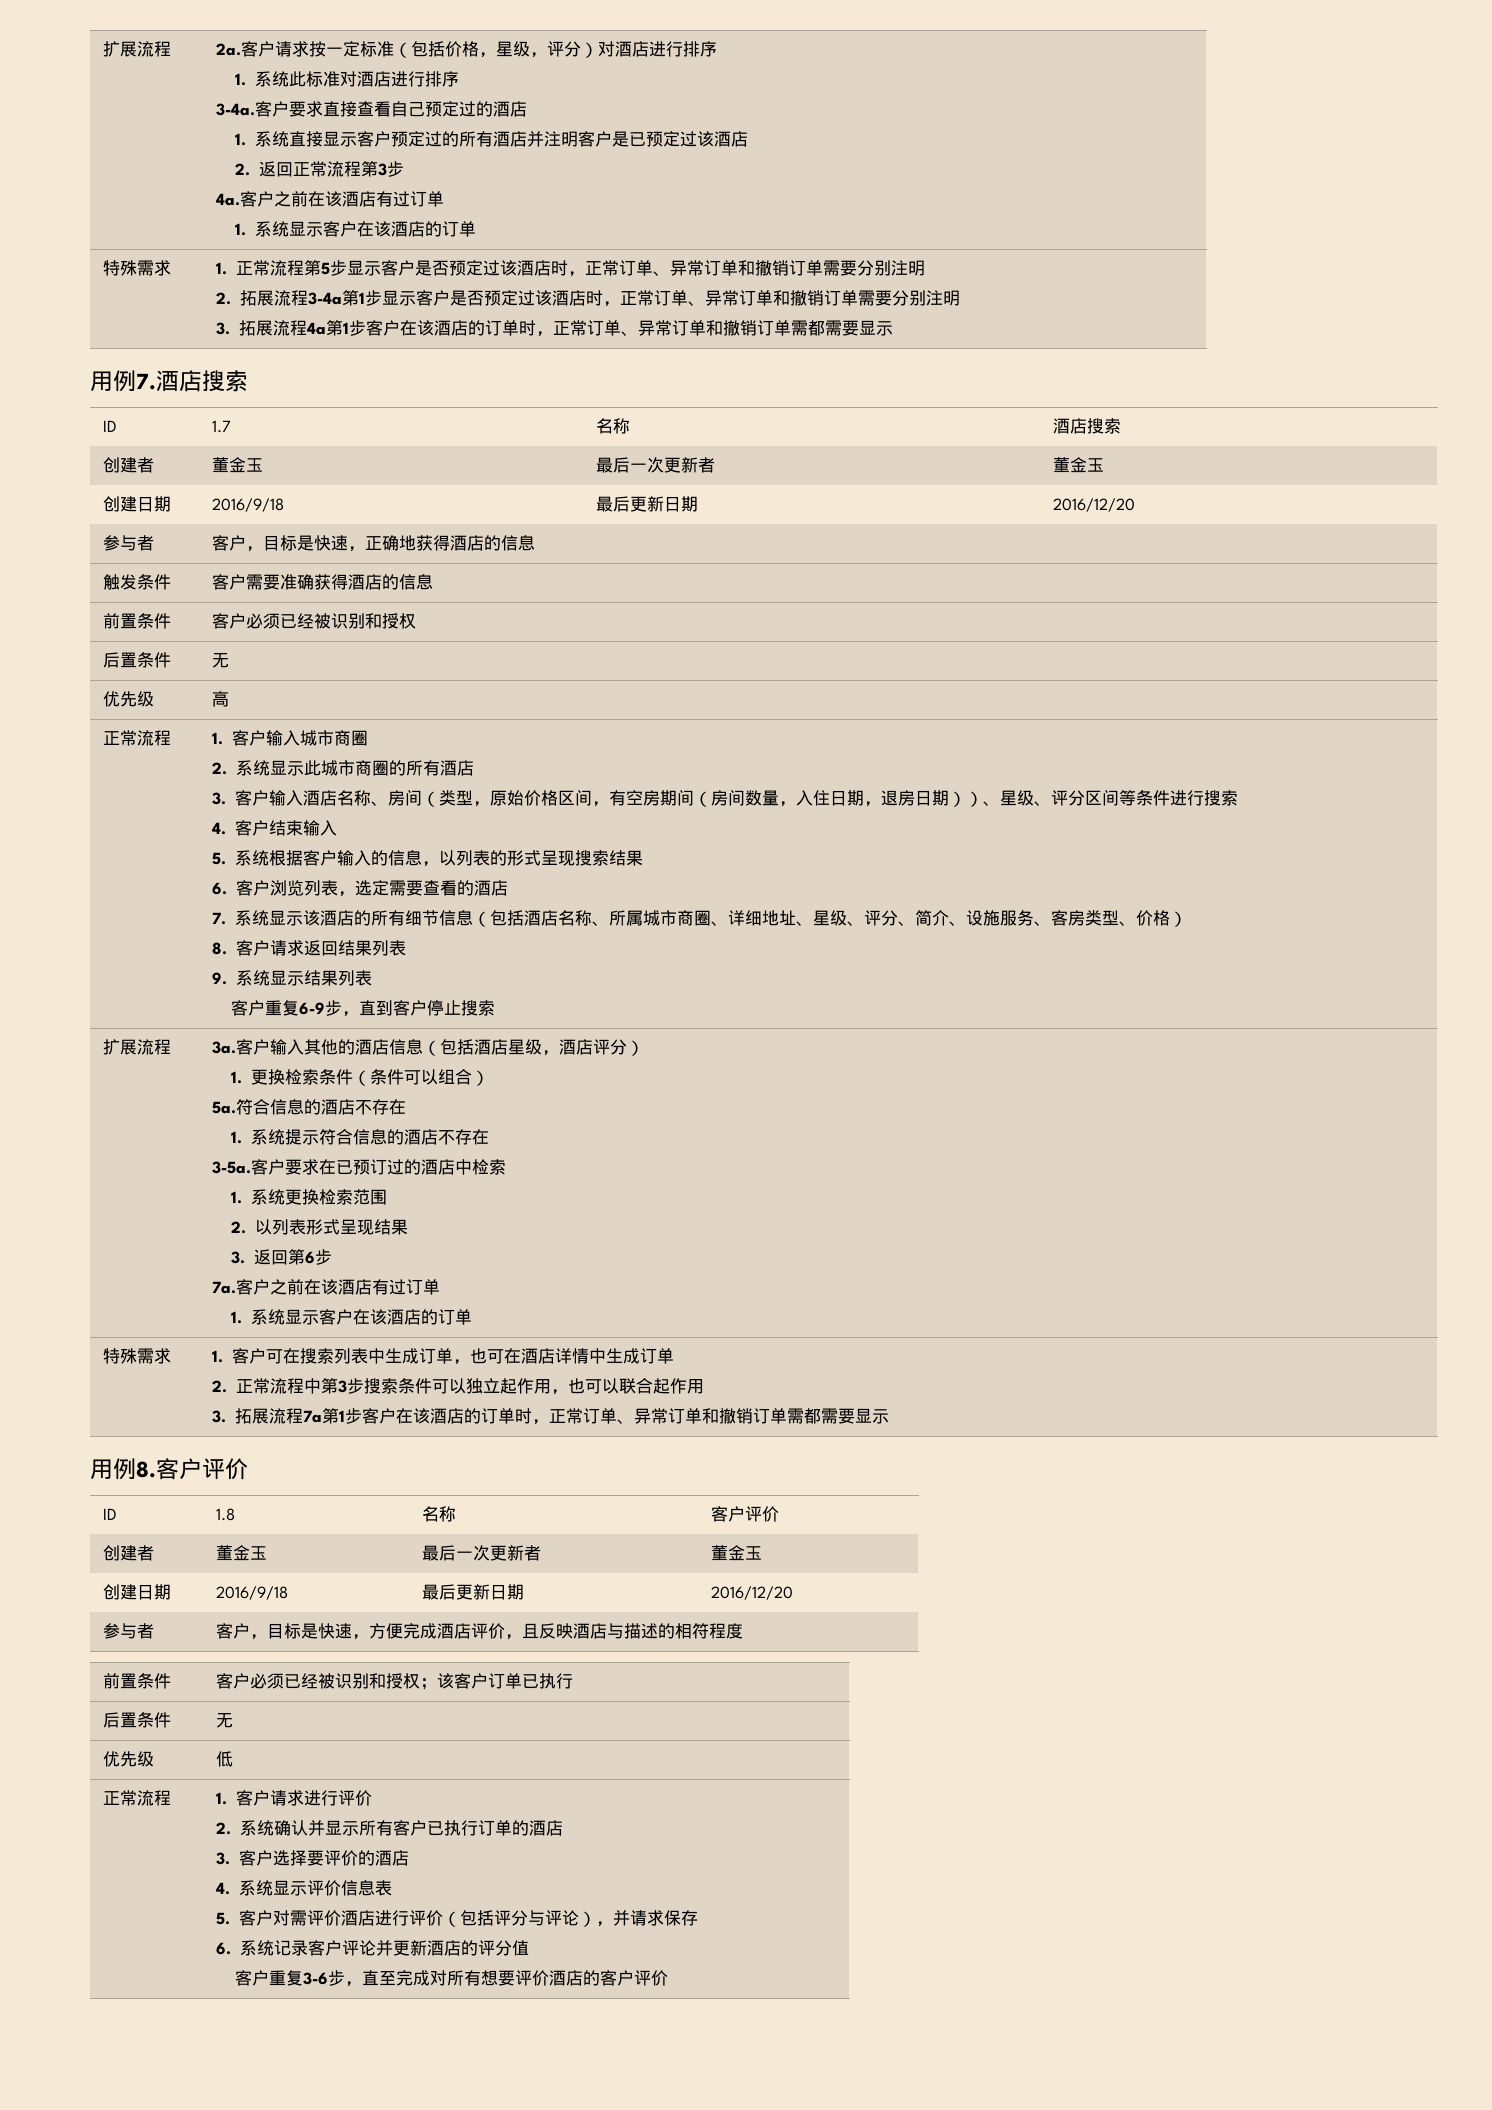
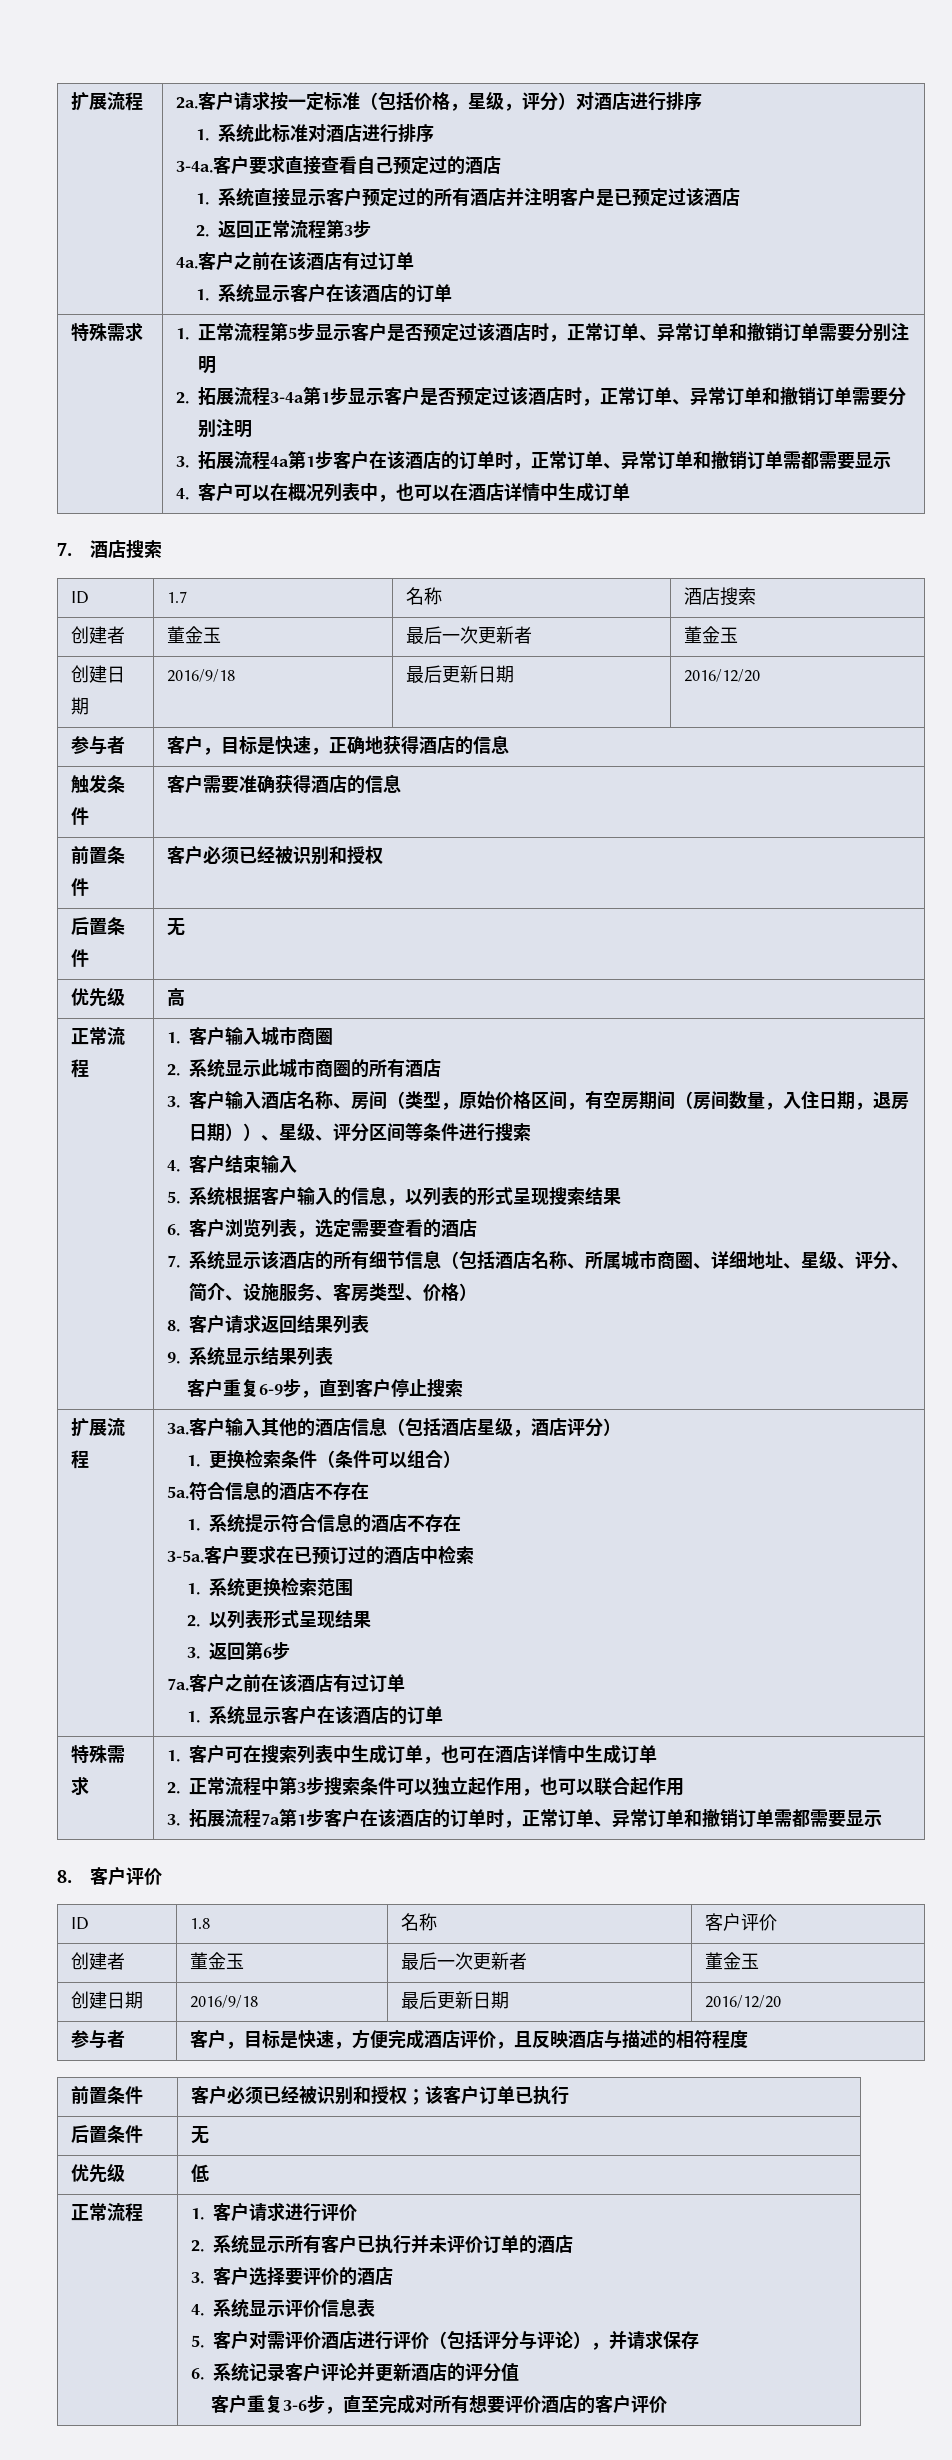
- 用例7.酒店搜索
+ 4.客户可以在概况列表中，也可以在酒店详情中生成订单
+ 7.酒店搜索
- 用例8.客户评价
+ 8.客户评价
- 2.系统确认并显示所有客户已执行订单的酒店
+ 2.系统显示所有客户已执行并未评价订单的酒店

